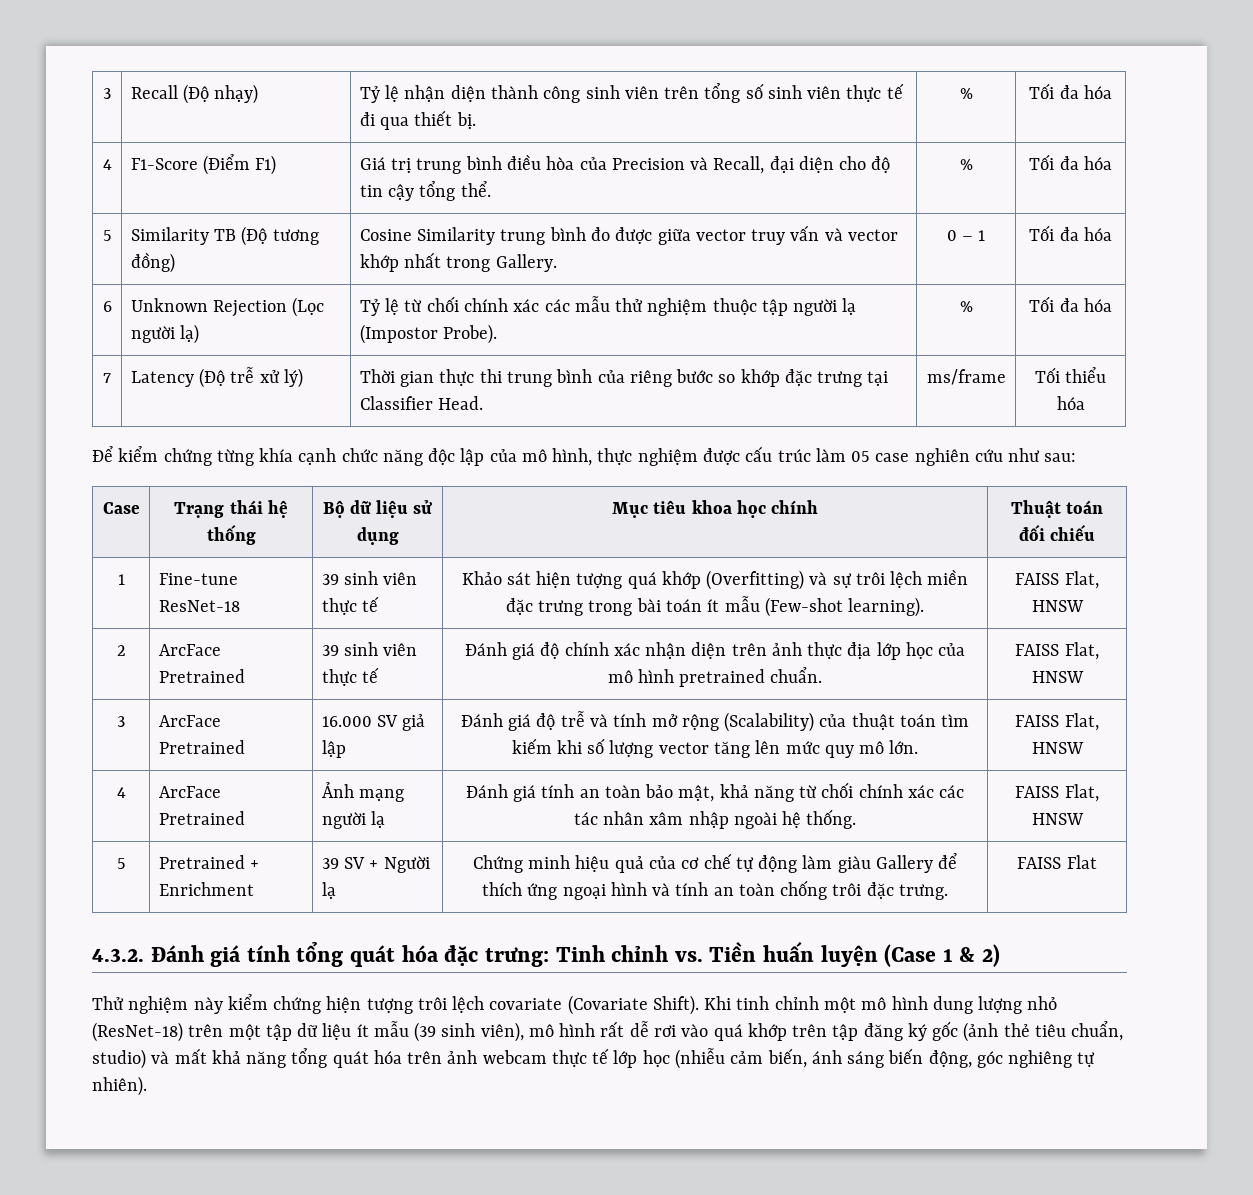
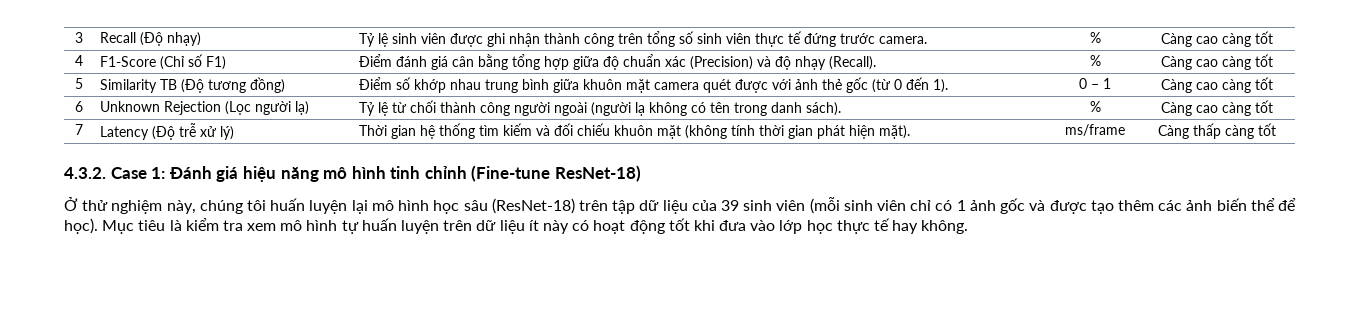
- 3 | Recall (Độ nhạy) | Tỷ lệ nhận diện thành công sinh viên trên tổng số sinh viên thực tế đi qua thiết bị. | % | Tối đa hóa
+ 3 | Recall (Độ nhạy) | Tỷ lệ sinh viên được ghi nhận thành công trên tổng số sinh viên thực tế đứng trước camera. | % | Càng cao càng tốt
- 4 | F1-Score (Điểm F1) | Giá trị trung bình điều hòa của Precision và Recall, đại diện cho độ tin cậy tổng thể. | % | Tối đa hóa
+ 4 | F1-Score (Chỉ số F1) | Điểm đánh giá cân bằng tổng hợp giữa độ chuẩn xác (Precision) và độ nhạy (Recall). | % | Càng cao càng tốt
- 5 | Similarity TB (Độ tương đồng) | Cosine Similarity trung bình đo được giữa vector truy vấn và vector khớp nhất trong Gallery. | 0 – 1 | Tối đa hóa
+ 5 | Similarity TB (Độ tương đồng) | Điểm số khớp nhau trung bình giữa khuôn mặt camera quét được với ảnh thẻ gốc (từ 0 đến 1). | 0 – 1 | Càng cao càng tốt
- 6 | Unknown Rejection (Lọc người lạ) | Tỷ lệ từ chối chính xác các mẫu thử nghiệm thuộc tập người lạ (Impostor Probe). | % | Tối đa hóa
+ 6 | Unknown Rejection (Lọc người lạ) | Tỷ lệ từ chối thành công người ngoài (người lạ không có tên trong danh sách). | % | Càng cao càng tốt
- 7 | Latency (Độ trễ xử lý) | Thời gian thực thi trung bình của riêng bước so khớp đặc trưng tại Classifier Head. | ms/frame | Tối thiểu hóa
- Để kiểm chứng từng khía cạnh chức năng độc lập của mô hình, thực nghiệm được cấu trúc làm 05 case nghiên cứu như sau:
- Case | Trạng thái hệ thống | Bộ dữ liệu sử dụng | Mục tiêu khoa học chính | Thuật toán đối chiếu
- 1 | Fine-tune ResNet-18 | 39 sinh viên thực tế | Khảo sát hiện tượng quá khớp (Overfitting) và sự trôi lệch miền đặc trưng trong bài toán ít mẫu (Few-shot learning). | FAISS Flat, HNSW
- 2 | ArcFace Pretrained | 39 sinh viên thực tế | Đánh giá độ chính xác nhận diện trên ảnh thực địa lớp học của mô hình pretrained chuẩn. | FAISS Flat, HNSW
- 3 | ArcFace Pretrained | 16.000 SV giả lập | Đánh giá độ trễ và tính mở rộng (Scalability) của thuật toán tìm kiếm khi số lượng vector tăng lên mức quy mô lớn. | FAISS Flat, HNSW
- 4 | ArcFace Pretrained | Ảnh mạng người lạ | Đánh giá tính an toàn bảo mật, khả năng từ chối chính xác các tác nhân xâm nhập ngoài hệ thống. | FAISS Flat, HNSW
- 5 | Pretrained + Enrichment | 39 SV + Người lạ | Chứng minh hiệu quả của cơ chế tự động làm giàu Gallery để thích ứng ngoại hình và tính an toàn chống trôi đặc trưng. | FAISS Flat
- 4.3.2. Đánh giá tính tổng quát hóa đặc trưng: Tinh chỉnh vs. Tiền huấn luyện (Case 1 & 2)
- Thử nghiệm này kiểm chứng hiện tượng trôi lệch covariate (Covariate Shift). Khi tinh chỉnh một mô hình dung lượng nhỏ (ResNet-18) trên một tập dữ liệu ít mẫu (39 sinh viên), mô hình rất dễ rơi vào quá khớp trên tập đăng ký gốc (ảnh thẻ tiêu chuẩn, studio) và mất khả năng tổng quát hóa trên ảnh webcam thực tế lớp học (nhiễu cảm biến, ánh sáng biến động, góc nghiêng tự nhiên).
+ 7 | Latency (Độ trễ xử lý) | Thời gian hệ thống tìm kiếm và đối chiếu khuôn mặt (không tính thời gian phát hiện mặt). | ms/frame | Càng thấp càng tốt
+ 4.3.2. Case 1: Đánh giá hiệu năng mô hình tinh chỉnh (Fine-tune ResNet-18)
+ Ở thử nghiệm này, chúng tôi huấn luyện lại mô hình học sâu (ResNet-18) trên tập dữ liệu của 39 sinh viên (mỗi sinh viên chỉ có 1 ảnh gốc và được tạo thêm các ảnh biến thể để học). Mục tiêu là kiểm tra xem mô hình tự huấn luyện trên dữ liệu ít này có hoạt động tốt khi đưa vào lớp học thực tế hay không.

